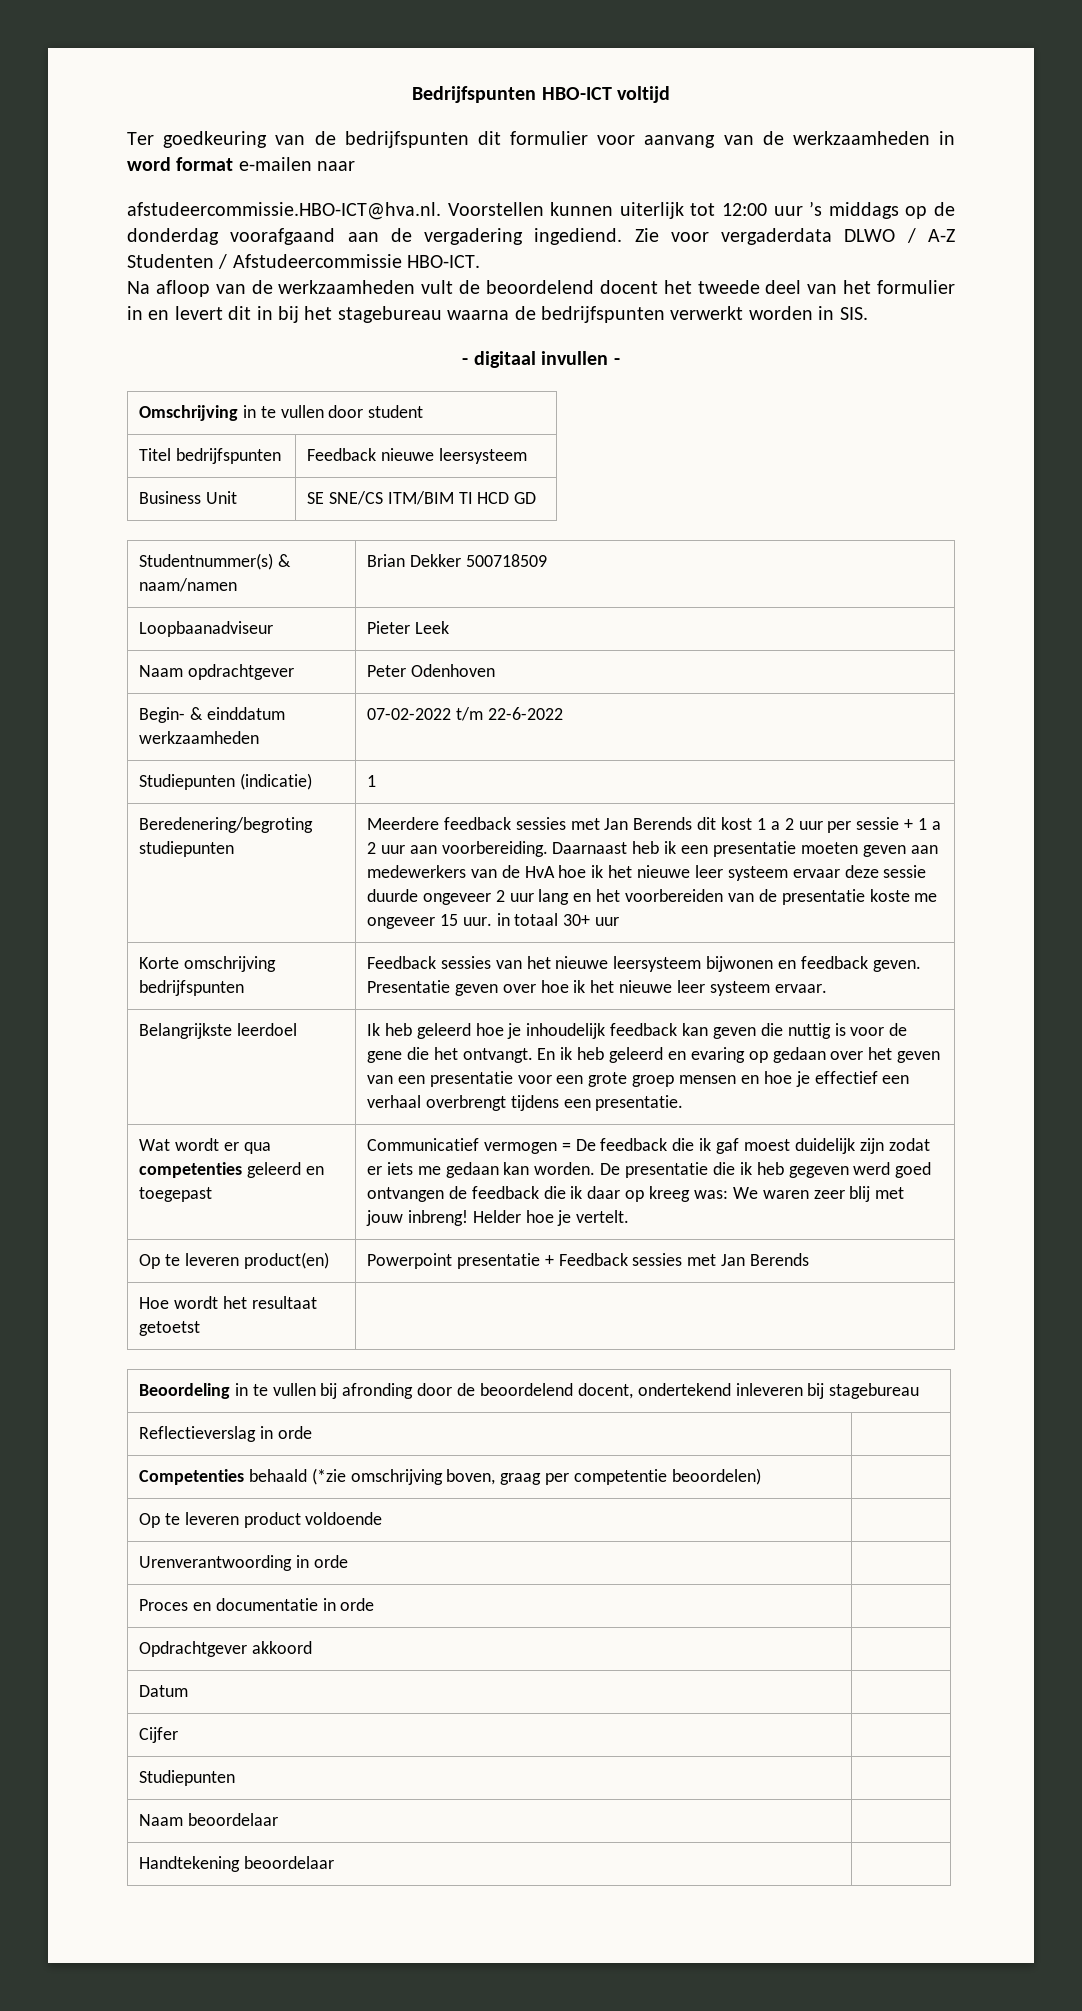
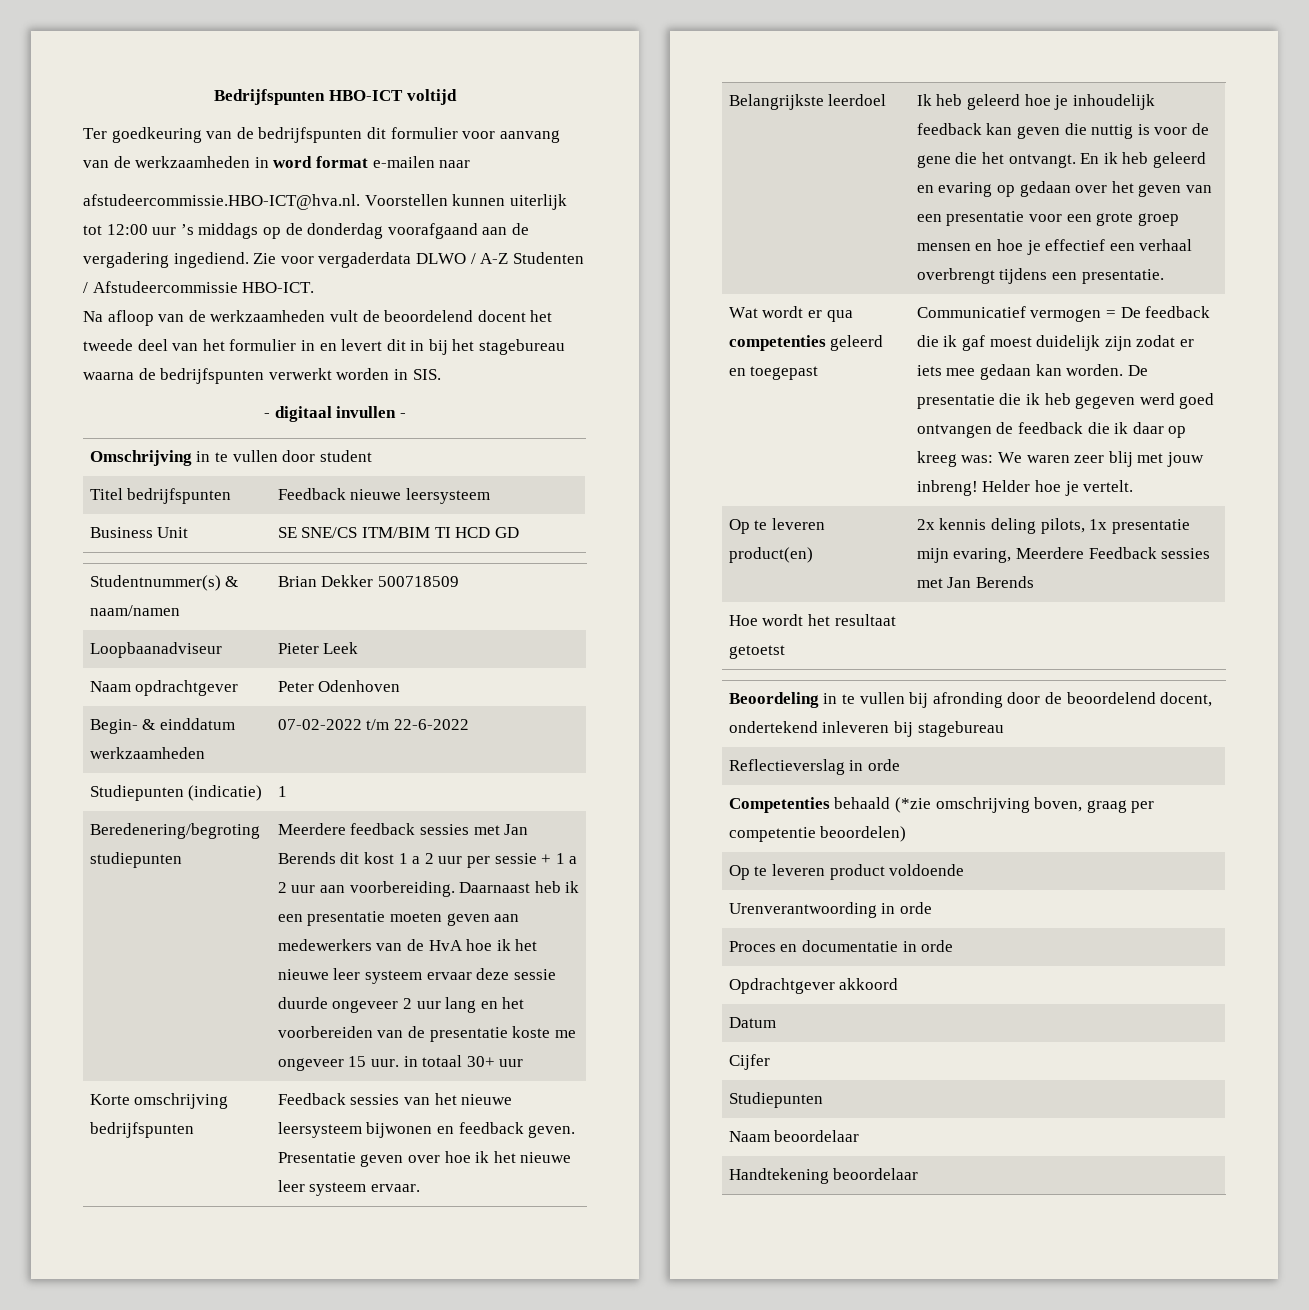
- Communicatief vermogen = De feedback die ik gaf moest duidelijk zijn zodat er iets me gedaan kan worden.
+ Communicatief vermogen = De feedback die ik gaf moest duidelijk zijn zodat er iets mee gedaan kan worden.
- Op te leveren product(en) | Powerpoint presentatie + Feedback sessies met Jan Berends
+ Op te leveren product(en) | 2x kennis deling pilots, 1x presentatie mijn evaring, Meerdere Feedback sessies met Jan Berends

